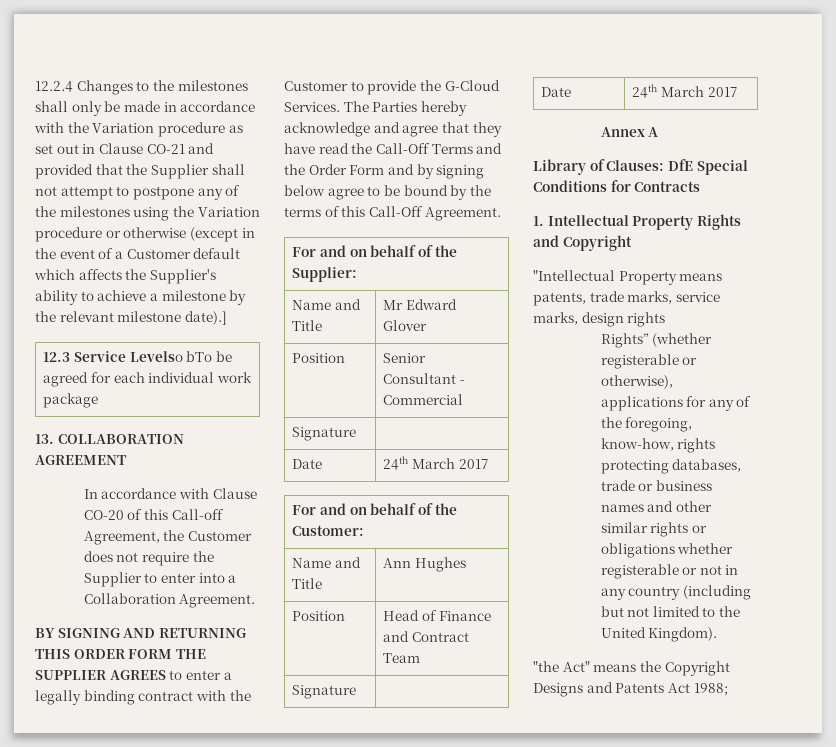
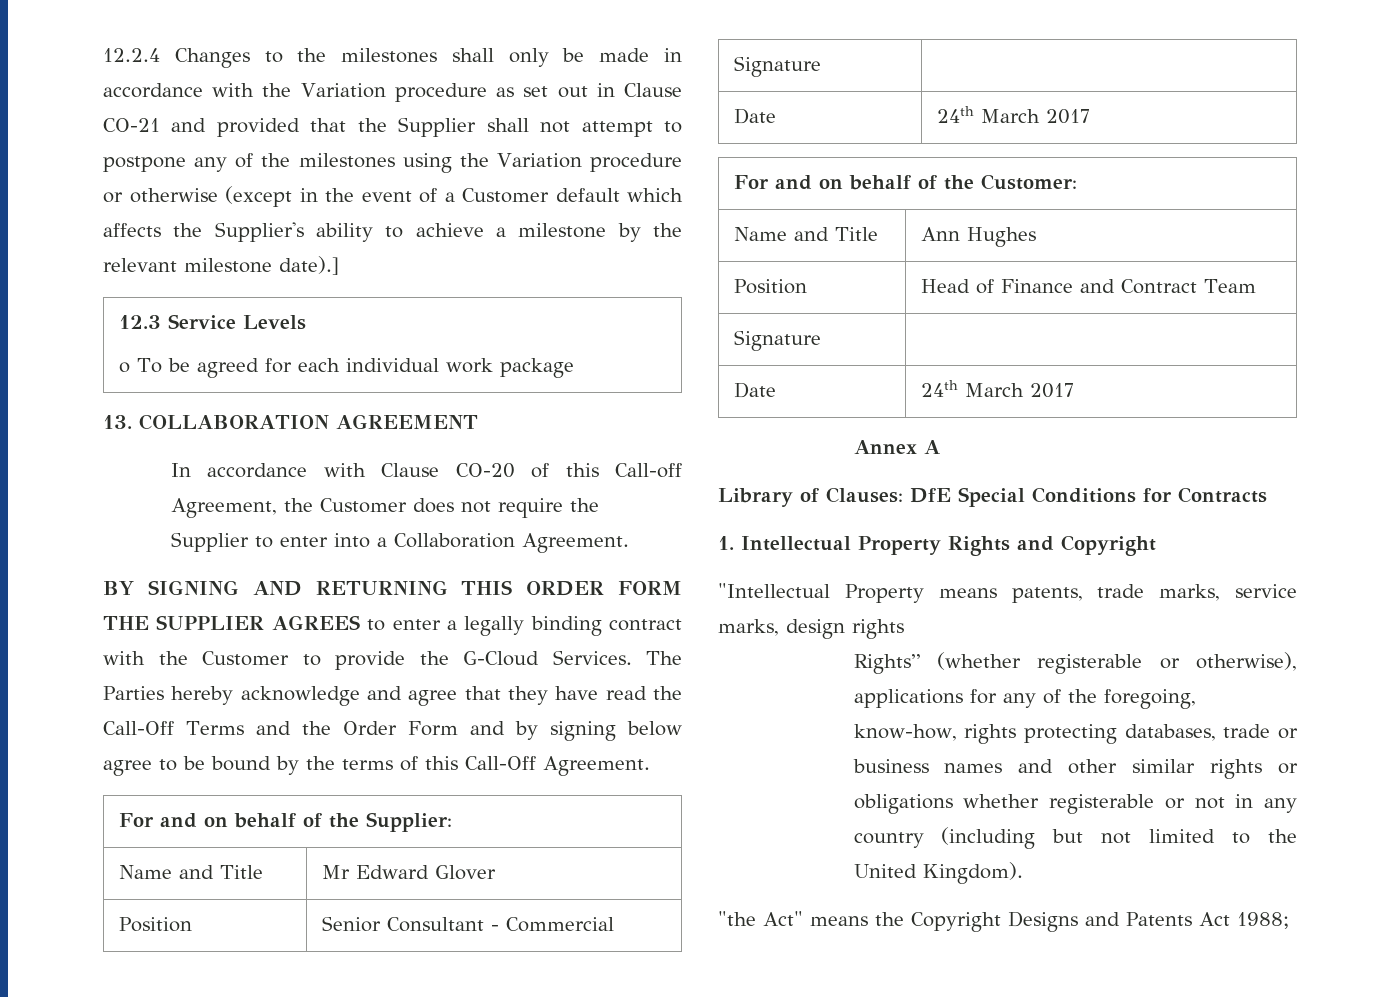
- 12.3 Service Levelso bTo be agreed for each individual work package
+ 12.3 Service Levels
+ o To be agreed for each individual work package

